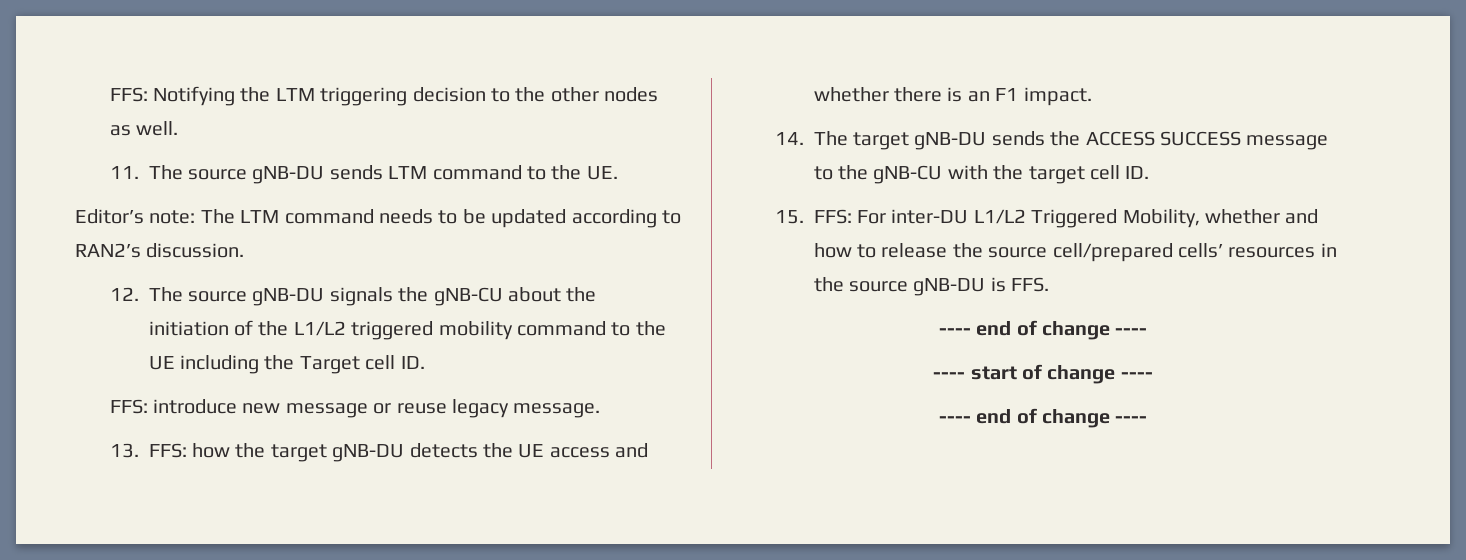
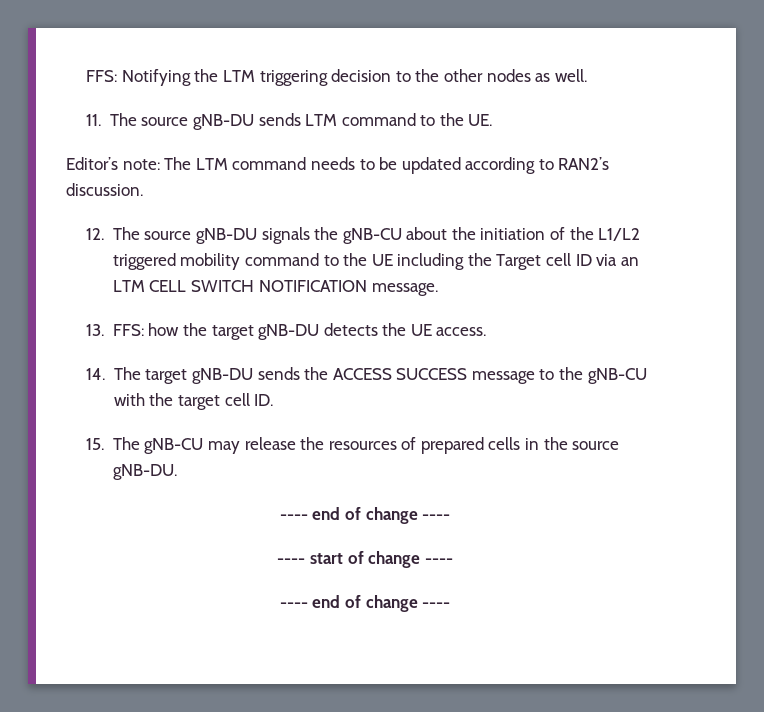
- 12. The source gNB-DU signals the gNB-CU about the initiation of the L1/L2 triggered mobility command to the UE including the Target cell ID.
- FFS: introduce new message or reuse legacy message.
+ 12. The source gNB-DU signals the gNB-CU about the initiation of the L1/L2 triggered mobility command to the UE including the Target cell ID via an LTM CELL SWITCH NOTIFICATION message.
- 13. FFS: how the target gNB-DU detects the UE access and whether there is an F1 impact.
+ 13. FFS: how the target gNB-DU detects the UE access.
- 15. FFS: For inter-DU L1/L2 Triggered Mobility, whether and how to release the source cell/prepared cells’ resources in the source gNB-DU is FFS.
+ 15. The gNB-CU may release the resources of prepared cells in the source gNB-DU.

